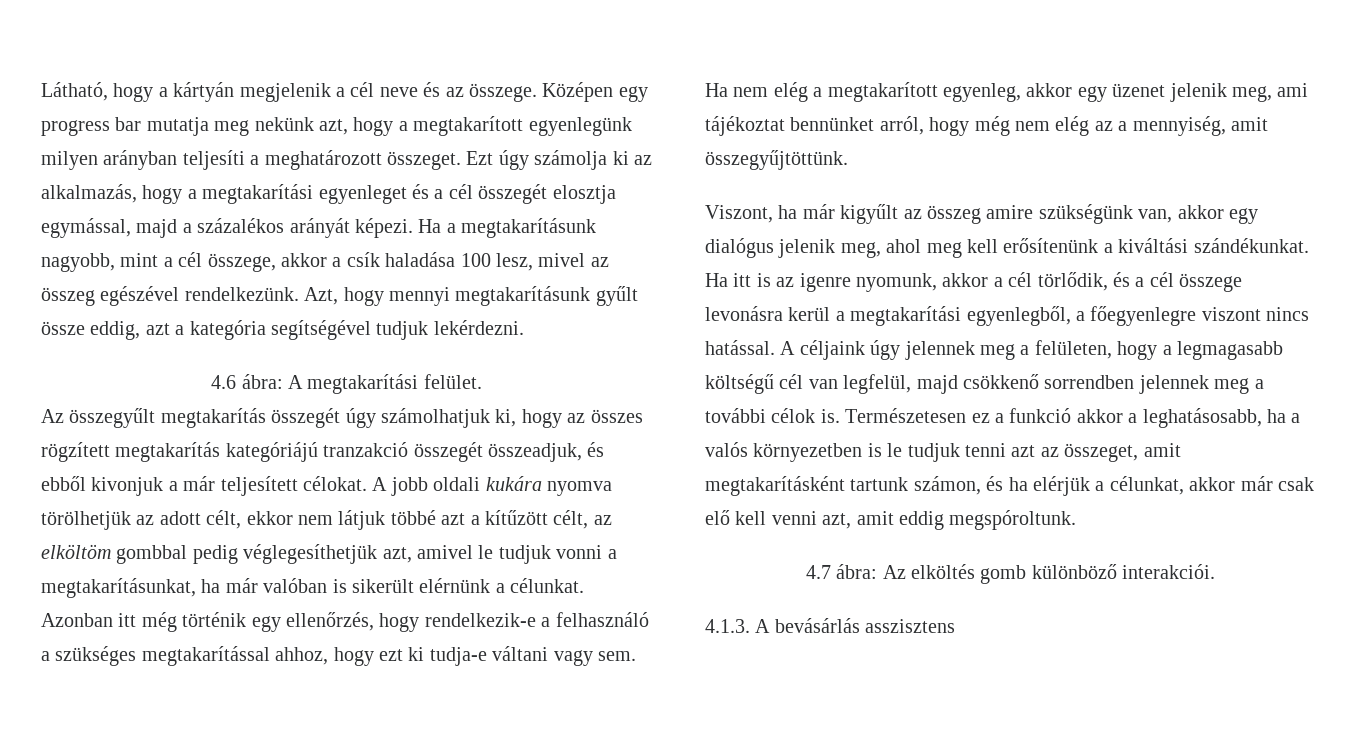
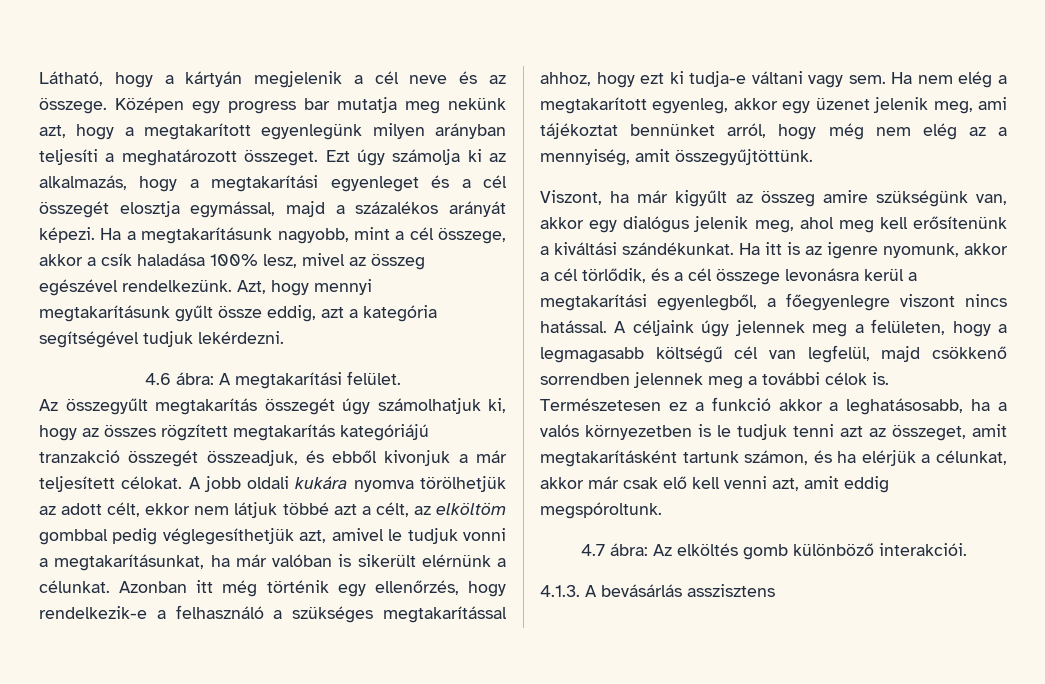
- Ha a megtakarításunk nagyobb, mint a cél összege, akkor a csík haladása 100 lesz, mivel az összeg egészével rendelkezünk.
+ Ha a megtakarításunk nagyobb, mint a cél összege, akkor a csík haladása 100% lesz, mivel az összeg egészével rendelkezünk.
- A jobb oldali kukára nyomva törölhetjük az adott célt, ekkor nem látjuk többé azt a kítűzött célt, az elköltöm gombbal pedig véglegesíthetjük azt, amivel le tudjuk vonni a megtakarításunkat, ha már valóban is sikerült elérnünk a célunkat.
+ A jobb oldali kukára nyomva törölhetjük az adott célt, ekkor nem látjuk többé azt a célt, az elköltöm gombbal pedig véglegesíthetjük azt, amivel le tudjuk vonni a megtakarításunkat, ha már valóban is sikerült elérnünk a célunkat.

